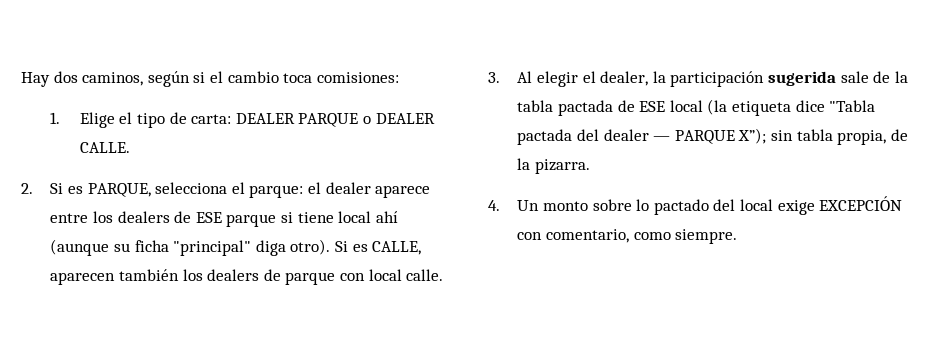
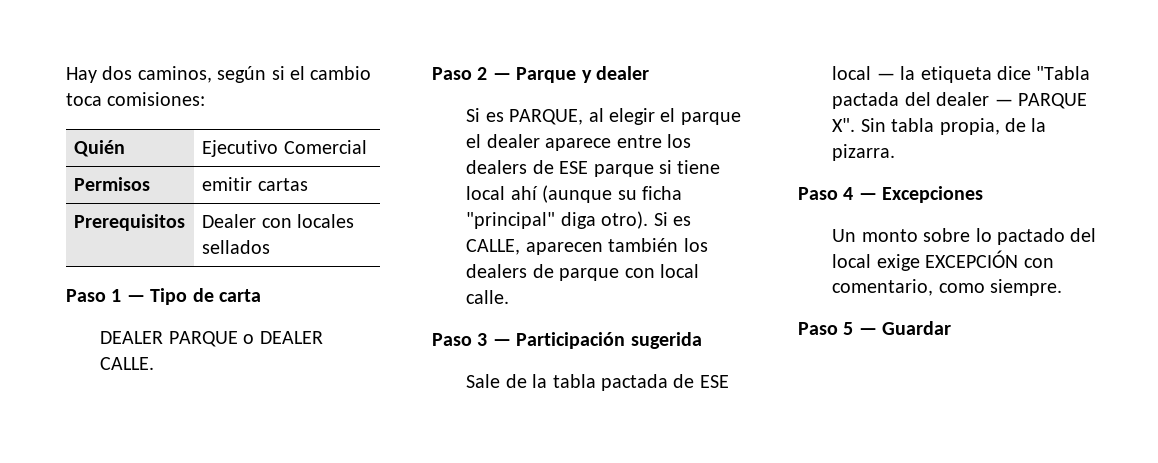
- 1. Elige el tipo de carta: DEALER PARQUE o DEALER CALLE.
+ Quién | Ejecutivo Comercial
+ Permisos | emitir cartas
+ Prerequisitos | Dealer con locales sellados
+ Paso 1 — Tipo de carta
+ DEALER PARQUE o DEALER CALLE.
- 2. Si es PARQUE, selecciona el parque: el dealer aparece entre los dealers de ESE parque si tiene local ahí (aunque su ficha "principal" diga otro).
+ Paso 2 — Parque y dealer
+ Si es PARQUE, al elegir el parque el dealer aparece entre los dealers de ESE parque si tiene local ahí (aunque su ficha "principal" diga otro).
- 3. Al elegir el dealer, la participación sugerida sale de la tabla pactada de ESE local (la etiqueta dice "Tabla pactada del dealer — PARQUE X”); sin tabla propia, de la pizarra.
+ Paso 3 — Participación sugerida
+ Sale de la tabla pactada de ESE local — la etiqueta dice "Tabla pactada del dealer — PARQUE X". Sin tabla propia, de la pizarra.
- 4. Un monto sobre lo pactado del local exige EXCEPCIÓN con comentario, como siempre.
+ Paso 4 — Excepciones
+ Un monto sobre lo pactado del local exige EXCEPCIÓN con comentario, como siempre.
+ Paso 5 — Guardar

